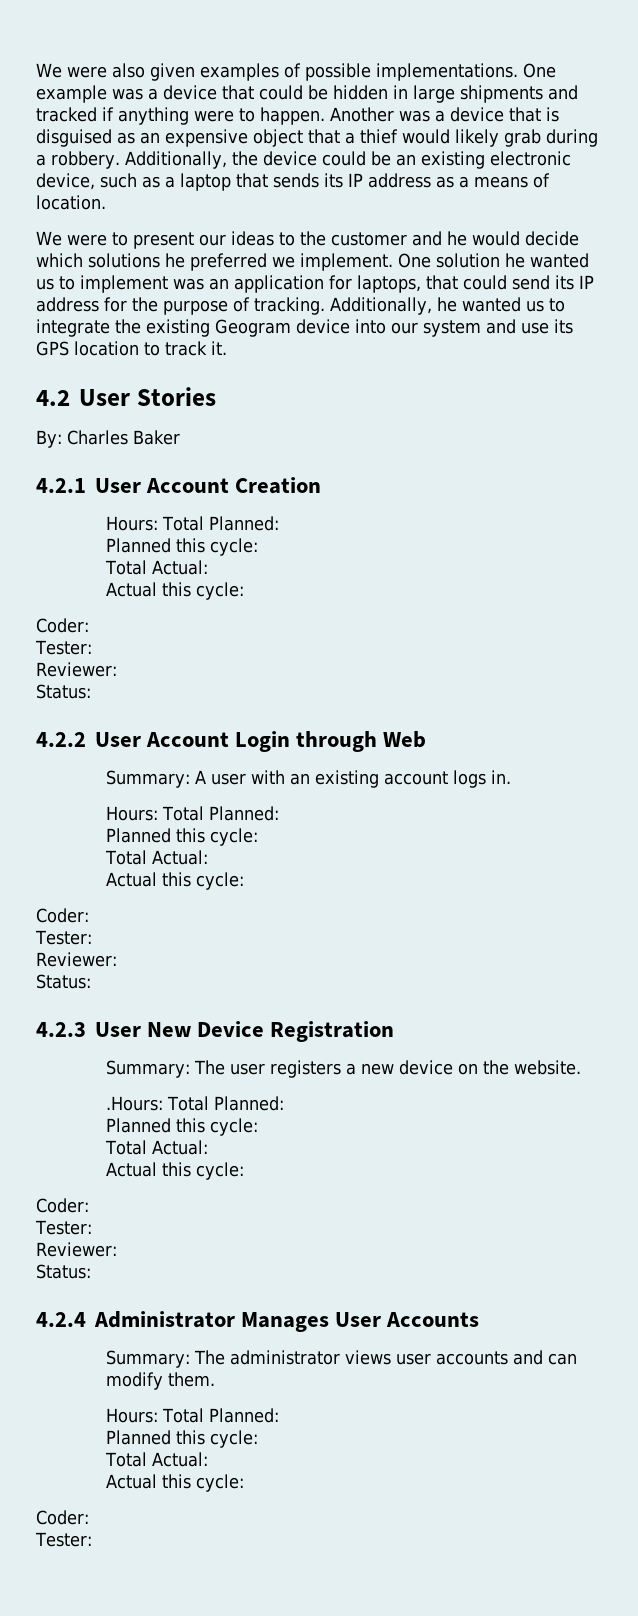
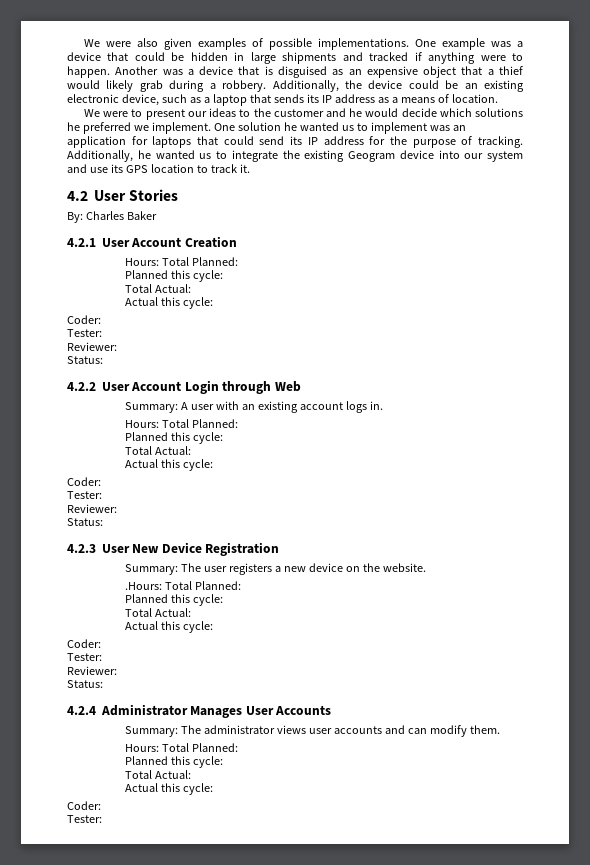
- One solution he wanted us to implement was an application for laptops, that could send its IP address for the purpose of tracking.
+ One solution he wanted us to implement was an application for laptops that could send its IP address for the purpose of tracking.

